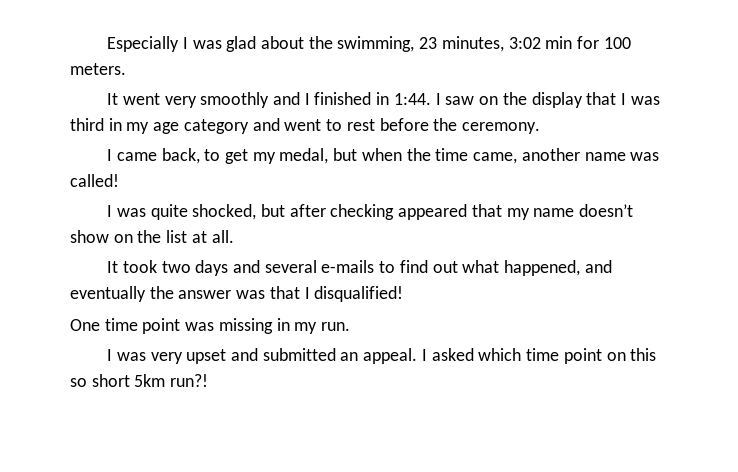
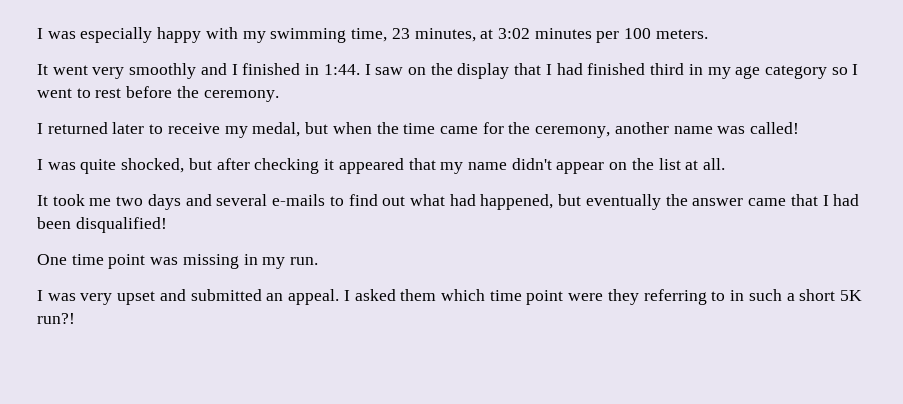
- Especially I was glad about the swimming, 23 minutes, 3:02 min for 100 meters.
+ I was especially happy with my swimming time, 23 minutes, at 3:02 minutes per 100 meters.
- I saw on the display that I was third in my age category and went to rest before the ceremony.
+ I saw on the display that I had finished third in my age category so I went to rest before the ceremony.
- I came back, to get my medal, but when the time came, another name was called!
+ I returned later to receive my medal, but when the time came for the ceremony, another name was called!
- I was quite shocked, but after checking appeared that my name doesn’t show on the list at all.
+ I was quite shocked, but after checking it appeared that my name didn't appear on the list at all.
- It took two days and several e-mails to find out what happened, and eventually the answer was that I disqualified!
+ It took me two days and several e-mails to find out what had happened, but eventually the answer came that I had been disqualified!
- I asked which time point on this so short 5km run?!
+ I asked them which time point were they referring to in such a short 5K run?!

